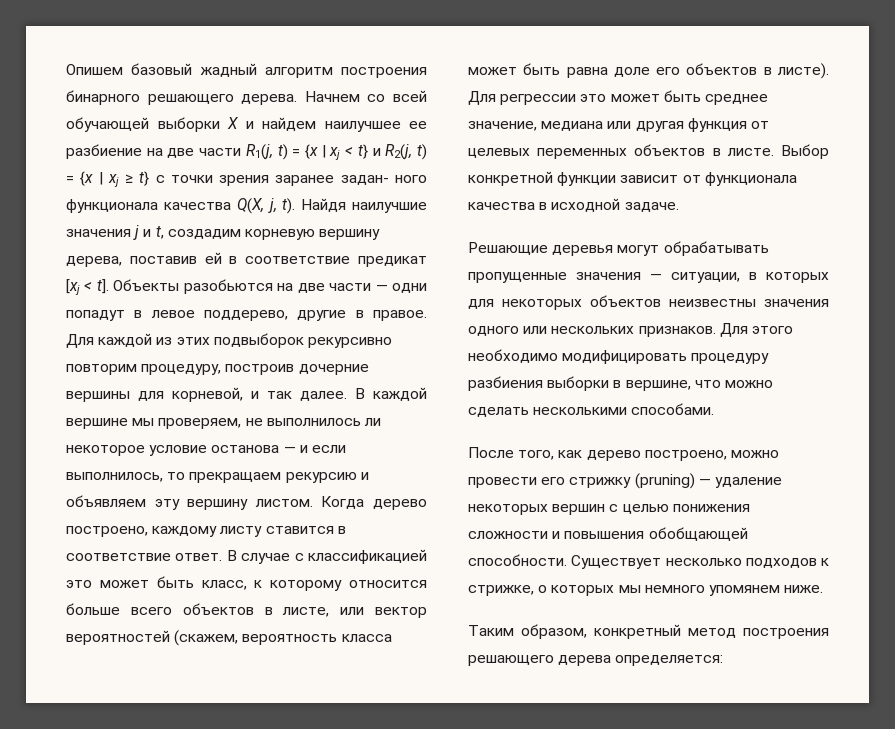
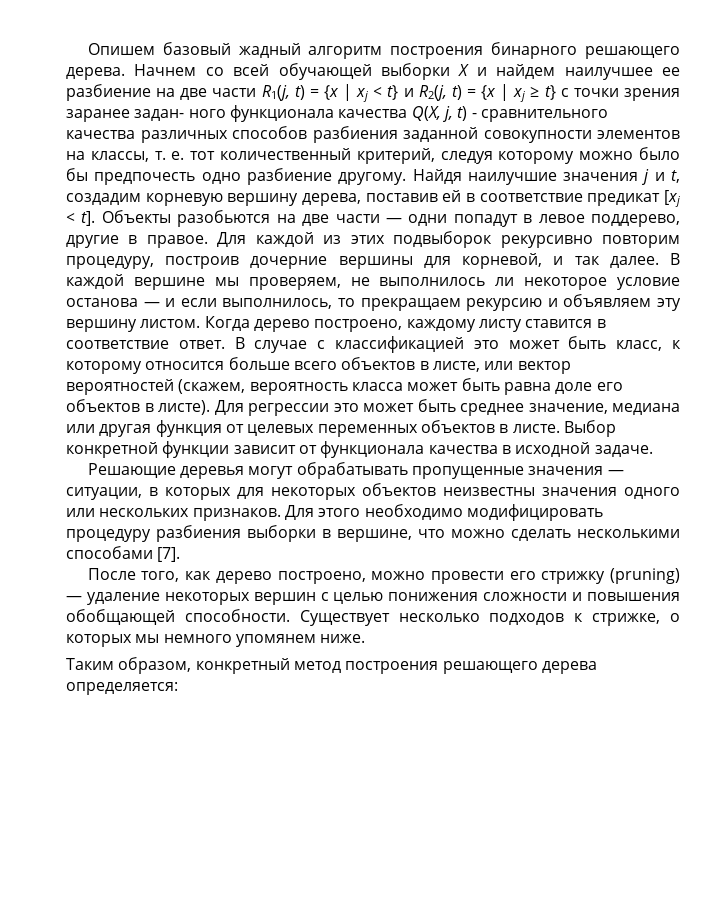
- Начнем со всей обучающей выборки X и найдем наилучшее ее разбиение на две части R1(j, t) = {x | xj < t} и R2(j, t) = {x | xj ≥ t} с точки зрения заранее задан- ного функционала качества Q(X, j, t).
+ Начнем со всей обучающей выборки X и найдем наилучшее ее разбиение на две части R1(j, t) = {x | xj < t} и R2(j, t) = {x | xj ≥ t} с точки зрения заранее задан- ного функционала качества Q(X, j, t) - сравнительного качества различных способов разбиения заданной совокупности элементов на классы, т. е. тот количественный критерий, следуя которому можно было бы предпочесть одно разбиение другому.
- Для этого необходимо модифицировать процедуру разбиения выборки в вершине, что можно сделать несколькими способами.
+ Для этого необходимо модифицировать процедуру разбиения выборки в вершине, что можно сделать несколькими способами [7].

